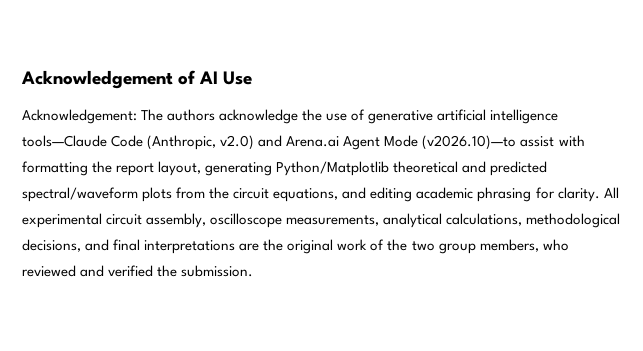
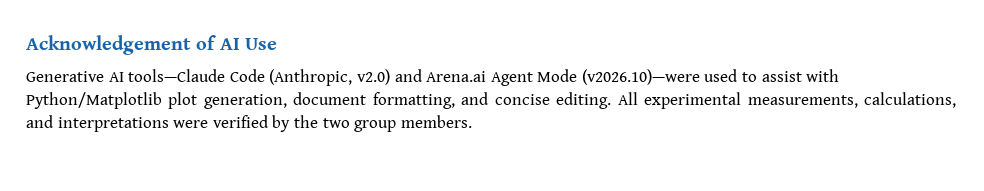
- Acknowledgement: The authors acknowledge the use of generative artificial intelligence tools—Claude Code (Anthropic, v2.0) and Arena.ai Agent Mode (v2026.10)—to assist with formatting the report layout, generating Python/Matplotlib theoretical and predicted spectral/waveform plots from the circuit equations, and editing academic phrasing for clarity. All experimental circuit assembly, oscilloscope measurements, analytical calculations, methodological decisions, and final interpretations are the original work of the two group members, who reviewed and verified the submission.
+ Generative AI tools—Claude Code (Anthropic, v2.0) and Arena.ai Agent Mode (v2026.10)—were used to assist with Python/Matplotlib plot generation, document formatting, and concise editing. All experimental measurements, calculations, and interpretations were verified by the two group members.

